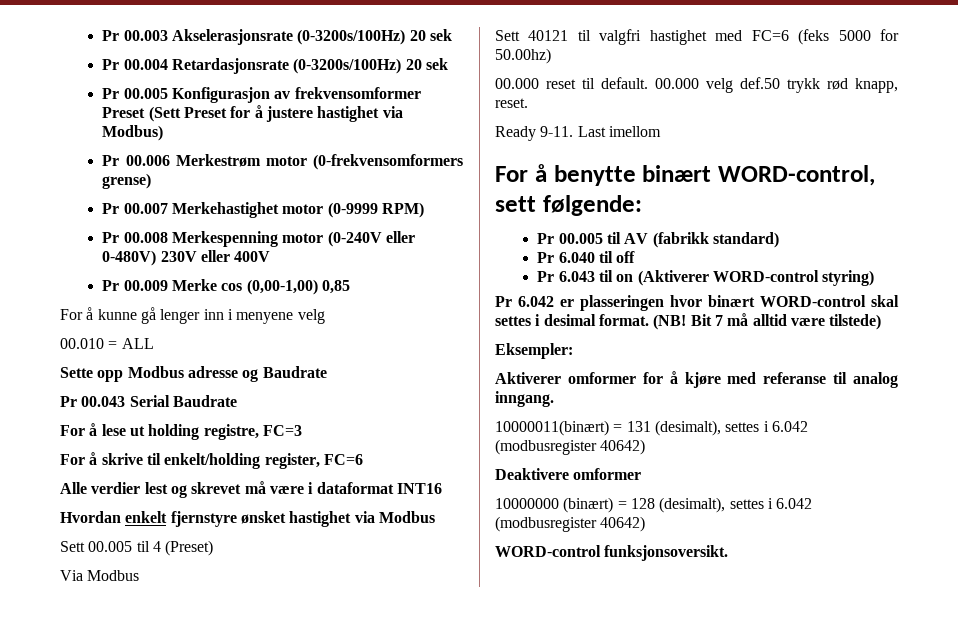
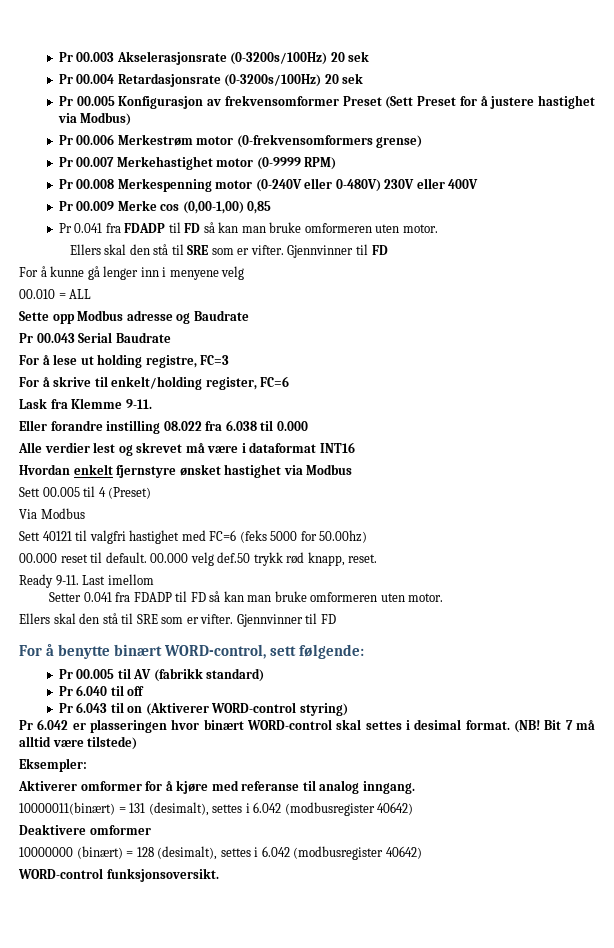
+ Pr 0.041 fra FDADP til FD så kan man bruke omformeren uten motor.
+ Ellers skal den stå til SRE som er vifter. Gjennvinner til FD
+ Lask fra Klemme 9-11.
+ Eller forandre instilling 08.022 fra 6.038 til 0.000
+ Setter 0.041 fra FDADP til FD så kan man bruke omformeren uten motor.
+ Ellers skal den stå til SRE som er vifter. Gjennvinner til FD

